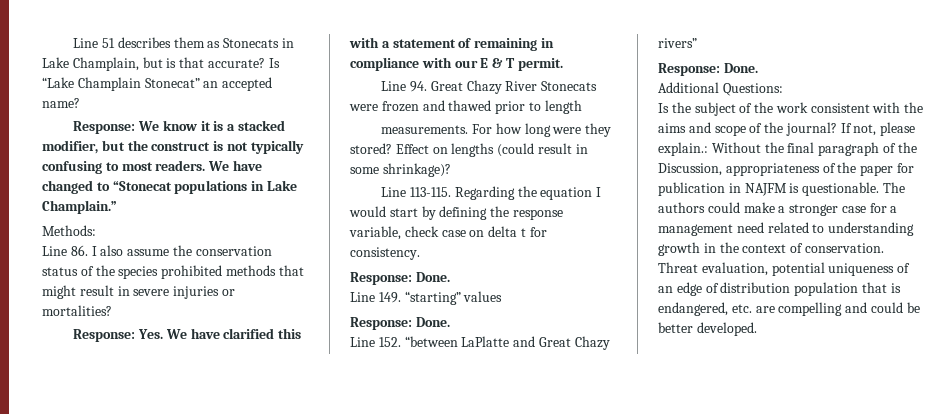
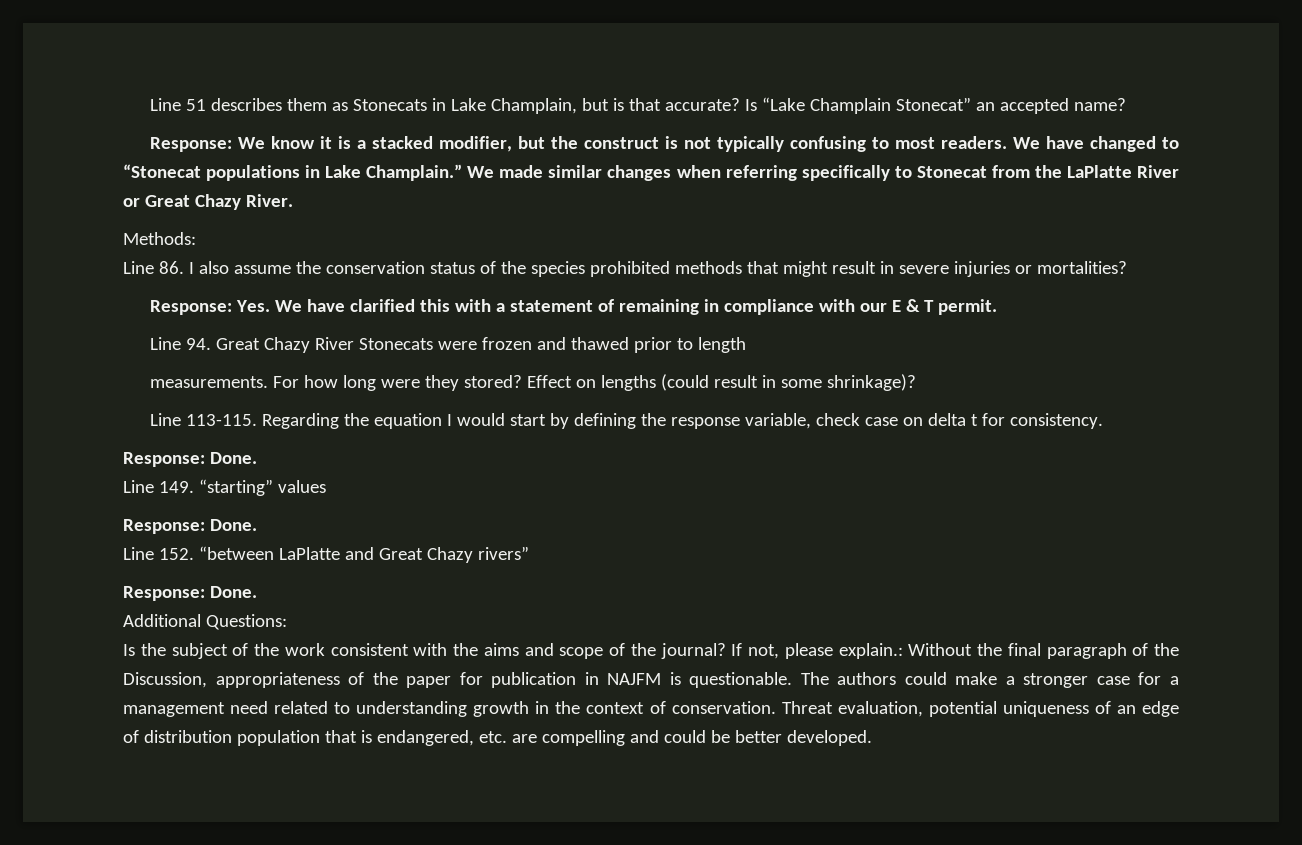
+ We made similar changes when referring specifically to Stonecat from the LaPlatte River or Great Chazy River.

